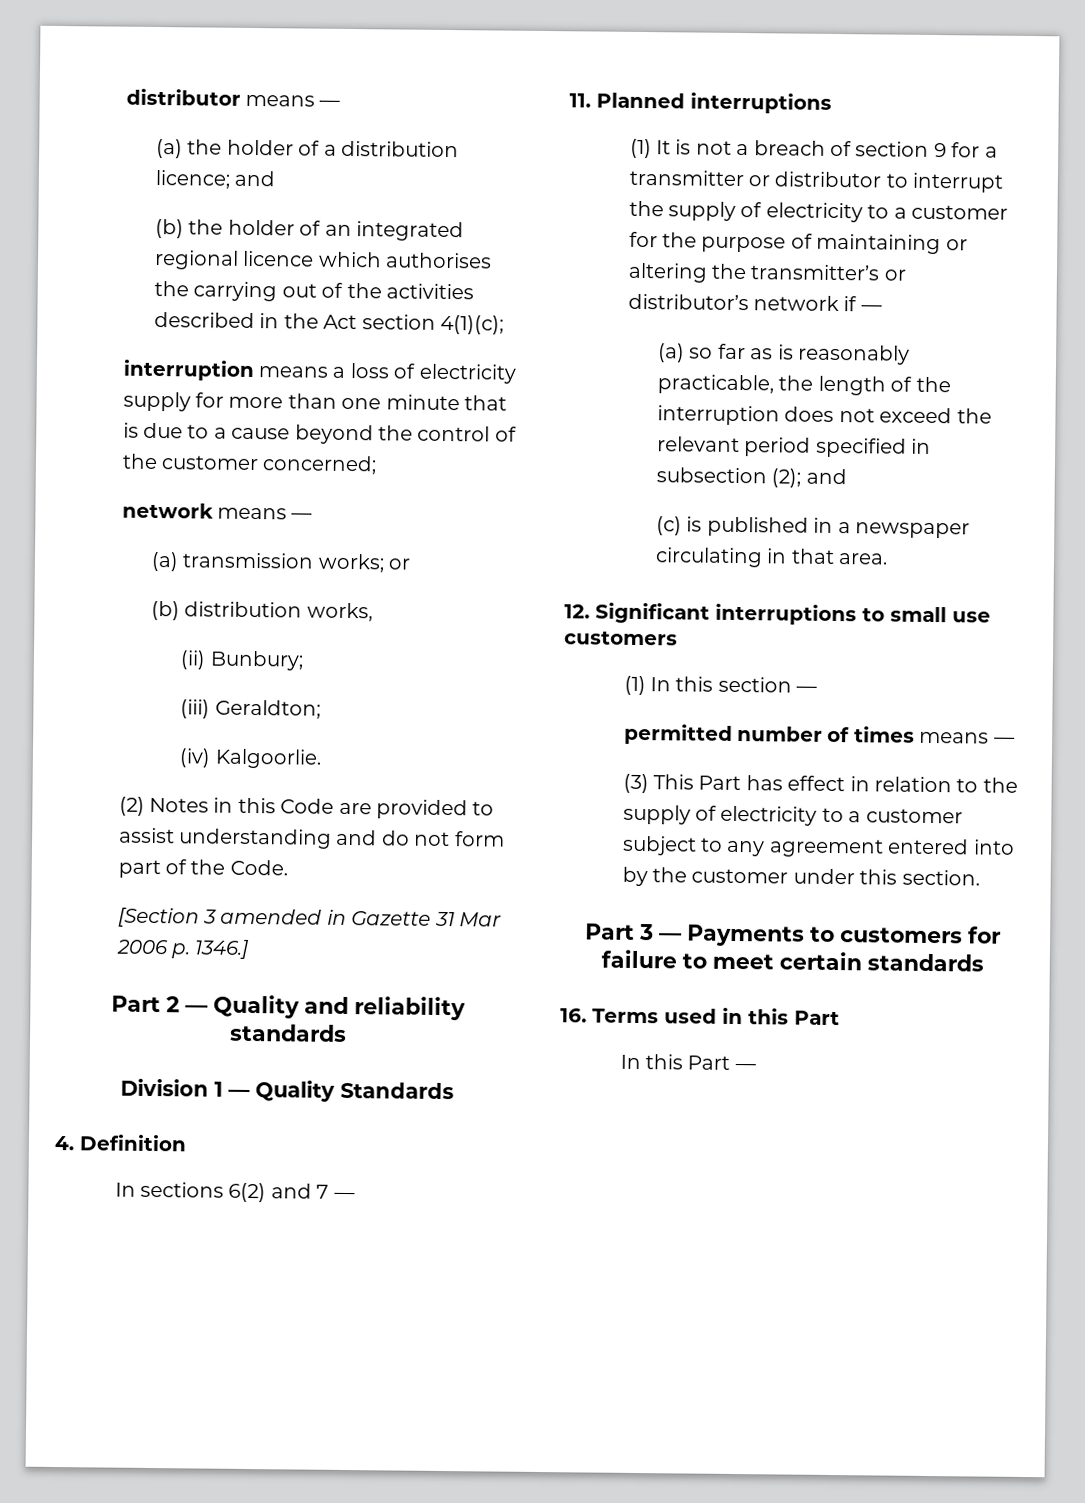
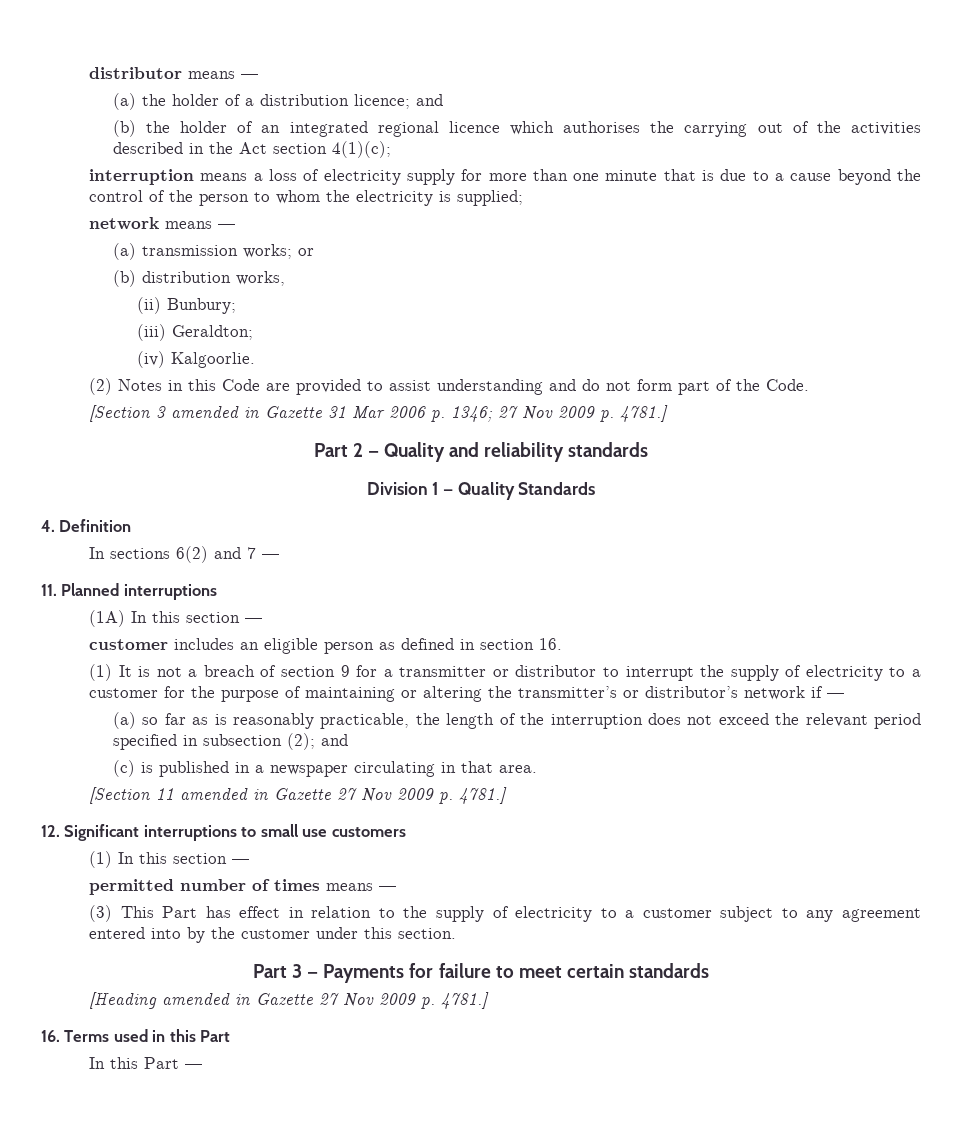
- interruption means a loss of electricity supply for more than one minute that is due to a cause beyond the control of the customer concerned;
+ interruption means a loss of electricity supply for more than one minute that is due to a cause beyond the control of the person to whom the electricity is supplied;
- [Section 3 amended in Gazette 31 Mar 2006 p. 1346.]
+ [Section 3 amended in Gazette 31 Mar 2006 p. 1346; 27 Nov 2009 p. 4781.]
+ (1A) In this section —
+ customer includes an eligible person as defined in section 16.
+ [Section 11 amended in Gazette 27 Nov 2009 p. 4781.]
- Part 3 — Payments to customers for failure to meet certain standards
+ Part 3 — Payments for failure to meet certain standards
+ [Heading amended in Gazette 27 Nov 2009 p. 4781.]

